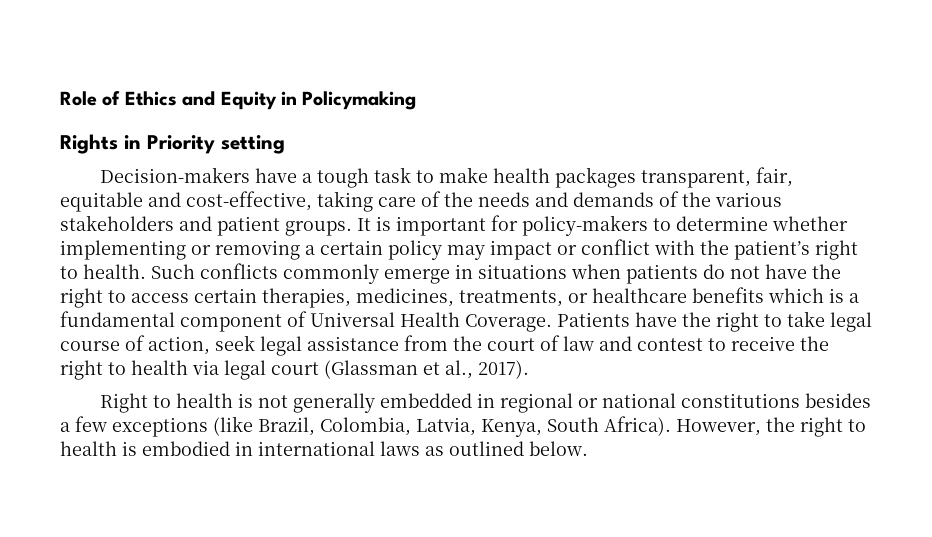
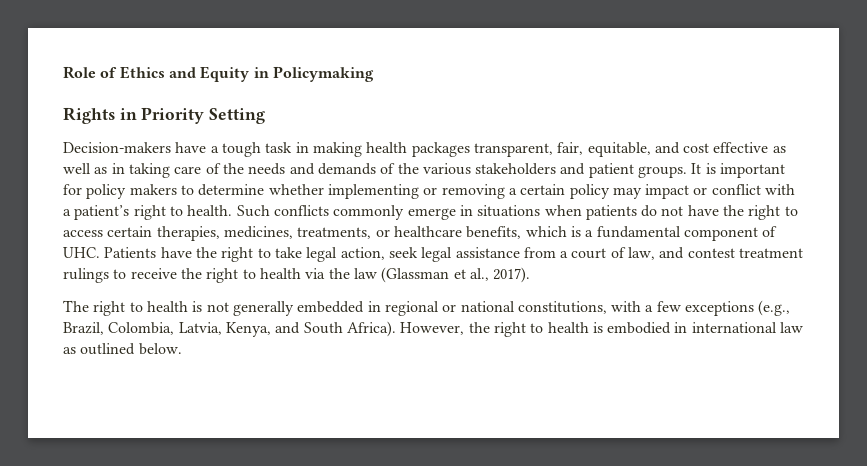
- Rights in Priority setting
+ Rights in Priority Setting
- Decision-makers have a tough task to make health packages transparent, fair, equitable and cost-effective, taking care of the needs and demands of the various stakeholders and patient groups.
+ Decision-makers have a tough task in making health packages transparent, fair, equitable, and cost effective as well as in taking care of the needs and demands of the various stakeholders and patient groups.
- It is important for policy-makers to determine whether implementing or removing a certain policy may impact or conflict with the patient’s right to health.
+ It is important for policy makers to determine whether implementing or removing a certain policy may impact or conflict with a patient’s right to health.
- Such conflicts commonly emerge in situations when patients do not have the right to access certain therapies, medicines, treatments, or healthcare benefits which is a fundamental component of Universal Health Coverage. Patients have the right to take legal course of action, seek legal assistance from the court of law and contest to receive the right to health via legal court (Glassman et al., 2017).
+ Such conflicts commonly emerge in situations when patients do not have the right to access certain therapies, medicines, treatments, or healthcare benefits, which is a fundamental component of UHC. Patients have the right to take legal action, seek legal assistance from a court of law, and contest treatment rulings to receive the right to health via the law (Glassman et al., 2017).
- Right to health is not generally embedded in regional or national constitutions besides a few exceptions (like Brazil, Colombia, Latvia, Kenya, South Africa).
+ The right to health is not generally embedded in regional or national constitutions, with a few exceptions (e.g., Brazil, Colombia, Latvia, Kenya, and South Africa).
- However, the right to health is embodied in international laws as outlined below.
+ However, the right to health is embodied in international law as outlined below.

